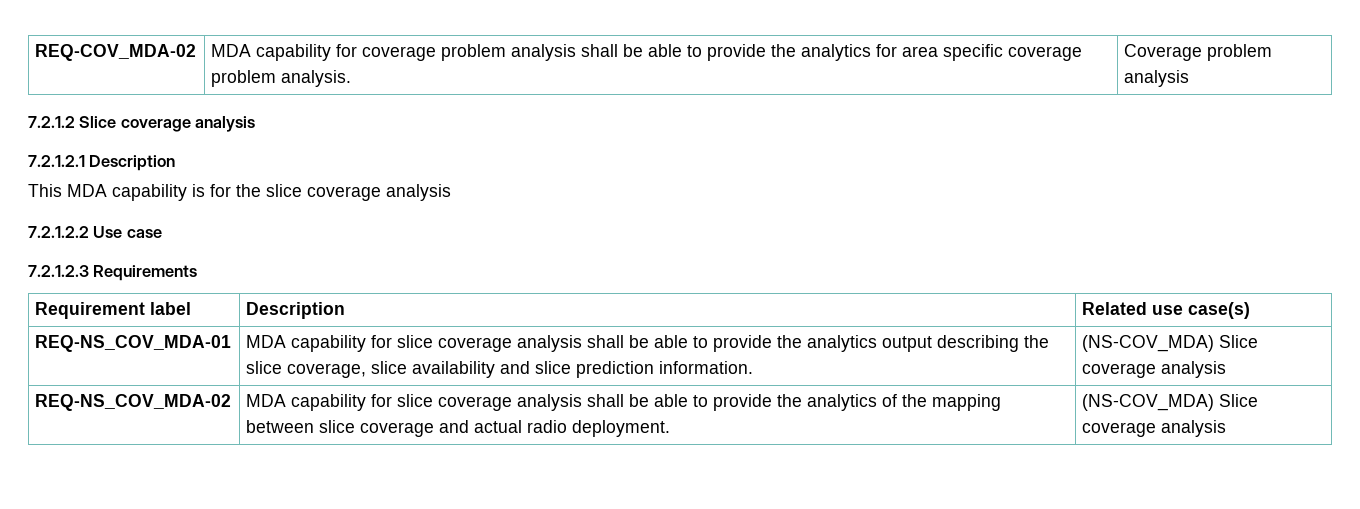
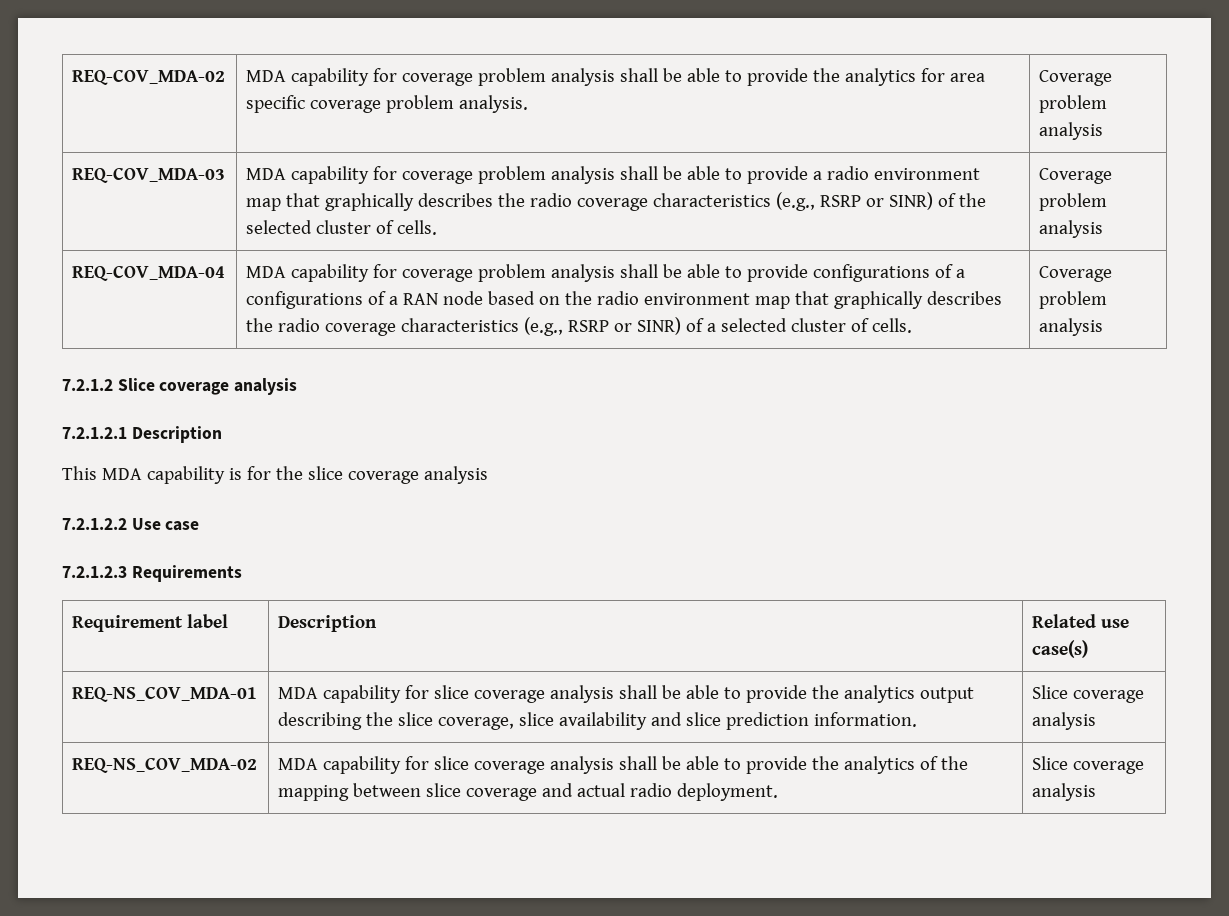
+ REQ-COV_MDA-03 | MDA capability for coverage problem analysis shall be able to provide a radio environment map that graphically describes the radio coverage characteristics (e.g., RSRP or SINR) of the selected cluster of cells. | Coverage problem analysis
+ REQ-COV_MDA-04 | MDA capability for coverage problem analysis shall be able to provide configurations of a configurations of a RAN node based on the radio environment map that graphically describes the radio coverage characteristics (e.g., RSRP or SINR) of a selected cluster of cells. | Coverage problem analysis
- REQ-NS_COV_MDA-01 | MDA capability for slice coverage analysis shall be able to provide the analytics output describing the slice coverage, slice availability and slice prediction information. | (NS-COV_MDA) Slice coverage analysis
+ REQ-NS_COV_MDA-01 | MDA capability for slice coverage analysis shall be able to provide the analytics output describing the slice coverage, slice availability and slice prediction information. | Slice coverage analysis
- REQ-NS_COV_MDA-02 | MDA capability for slice coverage analysis shall be able to provide the analytics of the mapping between slice coverage and actual radio deployment. | (NS-COV_MDA) Slice coverage analysis
+ REQ-NS_COV_MDA-02 | MDA capability for slice coverage analysis shall be able to provide the analytics of the mapping between slice coverage and actual radio deployment. | Slice coverage analysis

